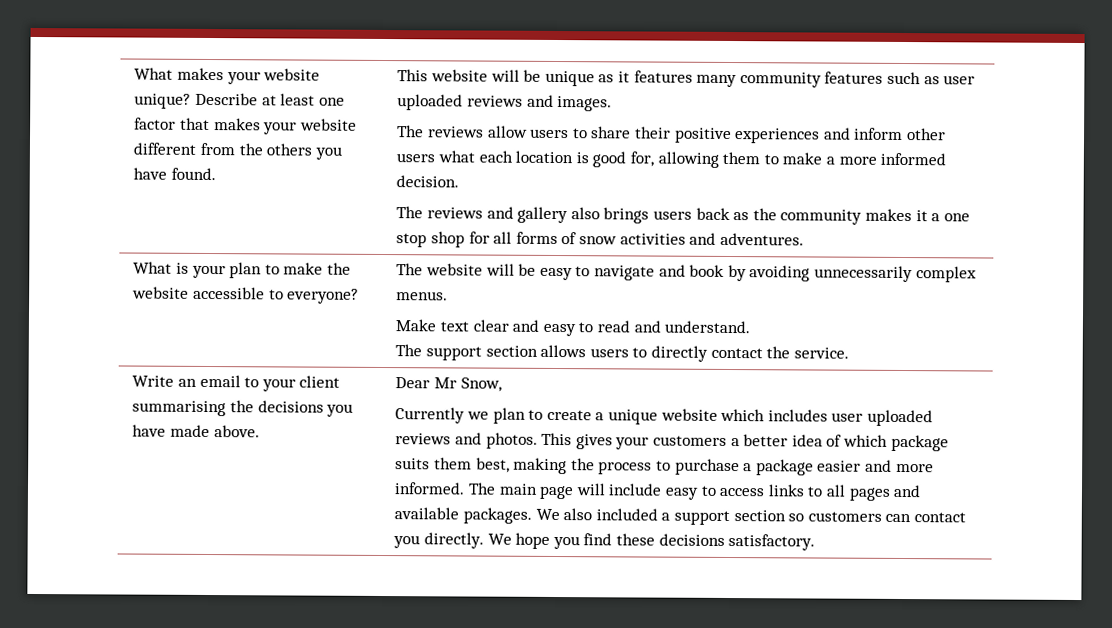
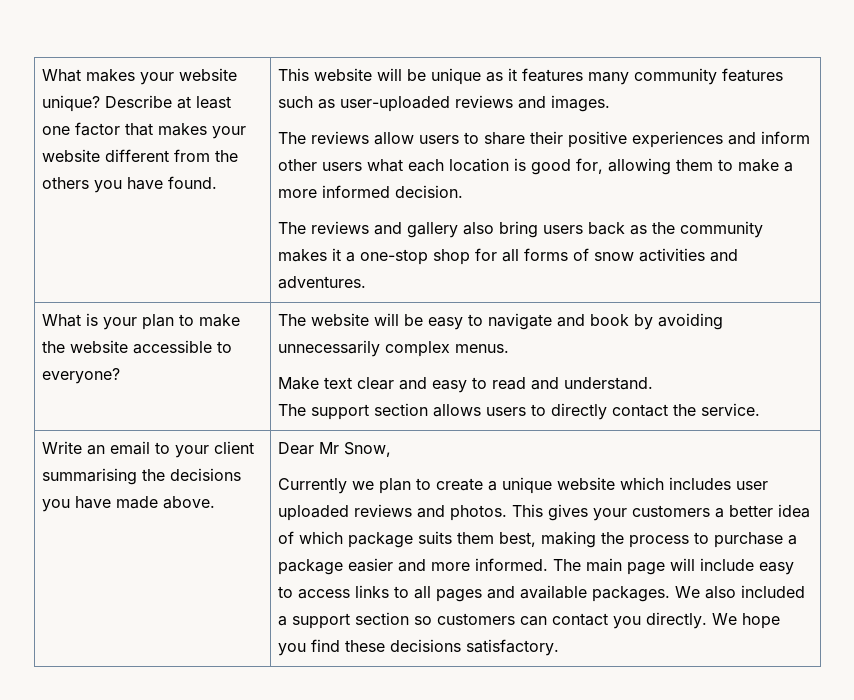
- This website will be unique as it features many community features such as user uploaded reviews and images.
+ This website will be unique as it features many community features such as user-uploaded reviews and images.
- The reviews and gallery also brings users back as the community makes it a one stop shop for all forms of snow activities and adventures.
+ The reviews and gallery also bring users back as the community makes it a one-stop shop for all forms of snow activities and adventures.

